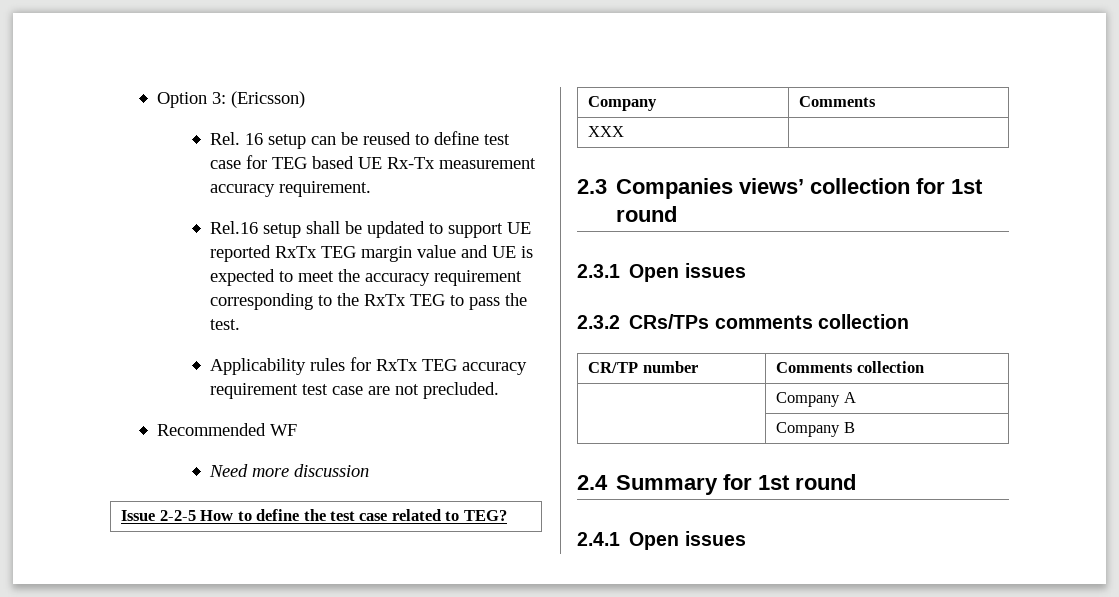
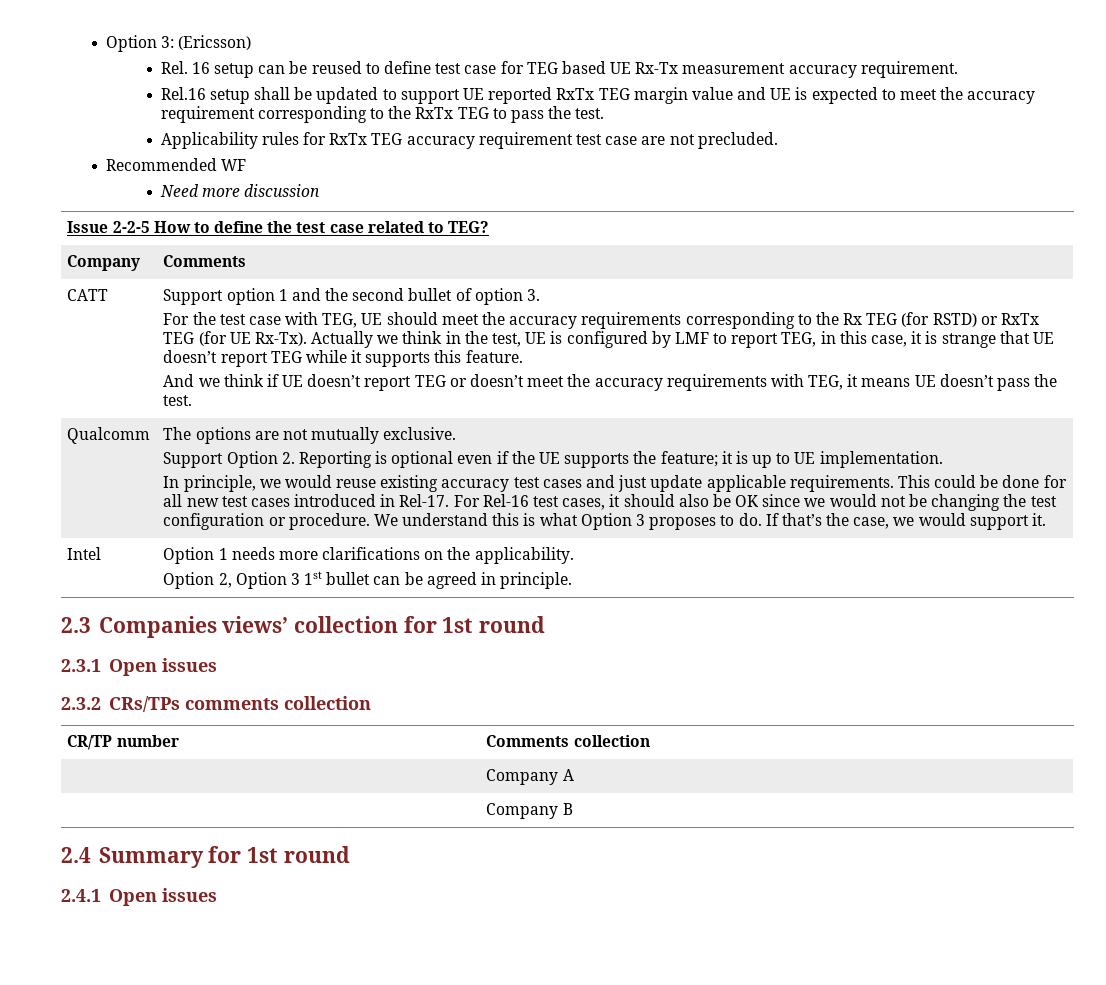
- XXX
+ CATT | Support option 1 and the second bullet of option 3.
+ For the test case with TEG, UE should meet the accuracy requirements corresponding to the Rx TEG (for RSTD) or RxTx TEG (for UE Rx-Tx). Actually we think in the test, UE is configured by LMF to report TEG, in this case, it is strange that UE doesn’t report TEG while it supports this feature.
+ And we think if UE doesn’t report TEG or doesn’t meet the accuracy requirements with TEG, it means UE doesn’t pass the test.
+ Qualcomm | The options are not mutually exclusive.
+ Support Option 2. Reporting is optional even if the UE supports the feature; it is up to UE implementation.
+ In principle, we would reuse existing accuracy test cases and just update applicable requirements. This could be done for all new test cases introduced in Rel-17. For Rel-16 test cases, it should also be OK since we would not be changing the test configuration or procedure. We understand this is what Option 3 proposes to do. If that’s the case, we would support it.
+ Intel | Option 1 needs more clarifications on the applicability.
+ Option 2, Option 3 1st bullet can be agreed in principle.

